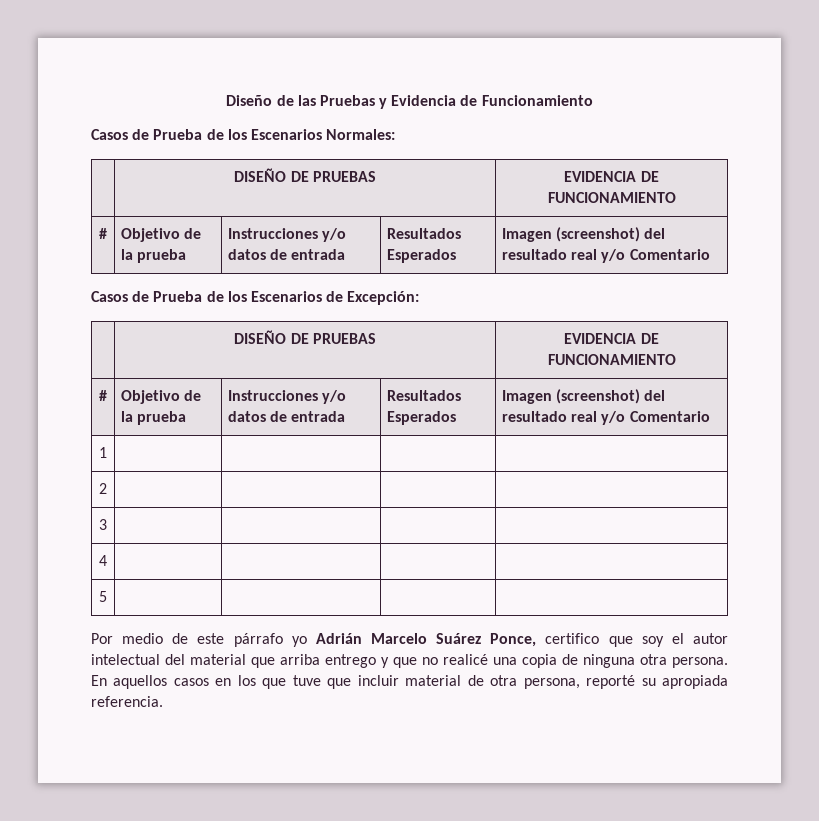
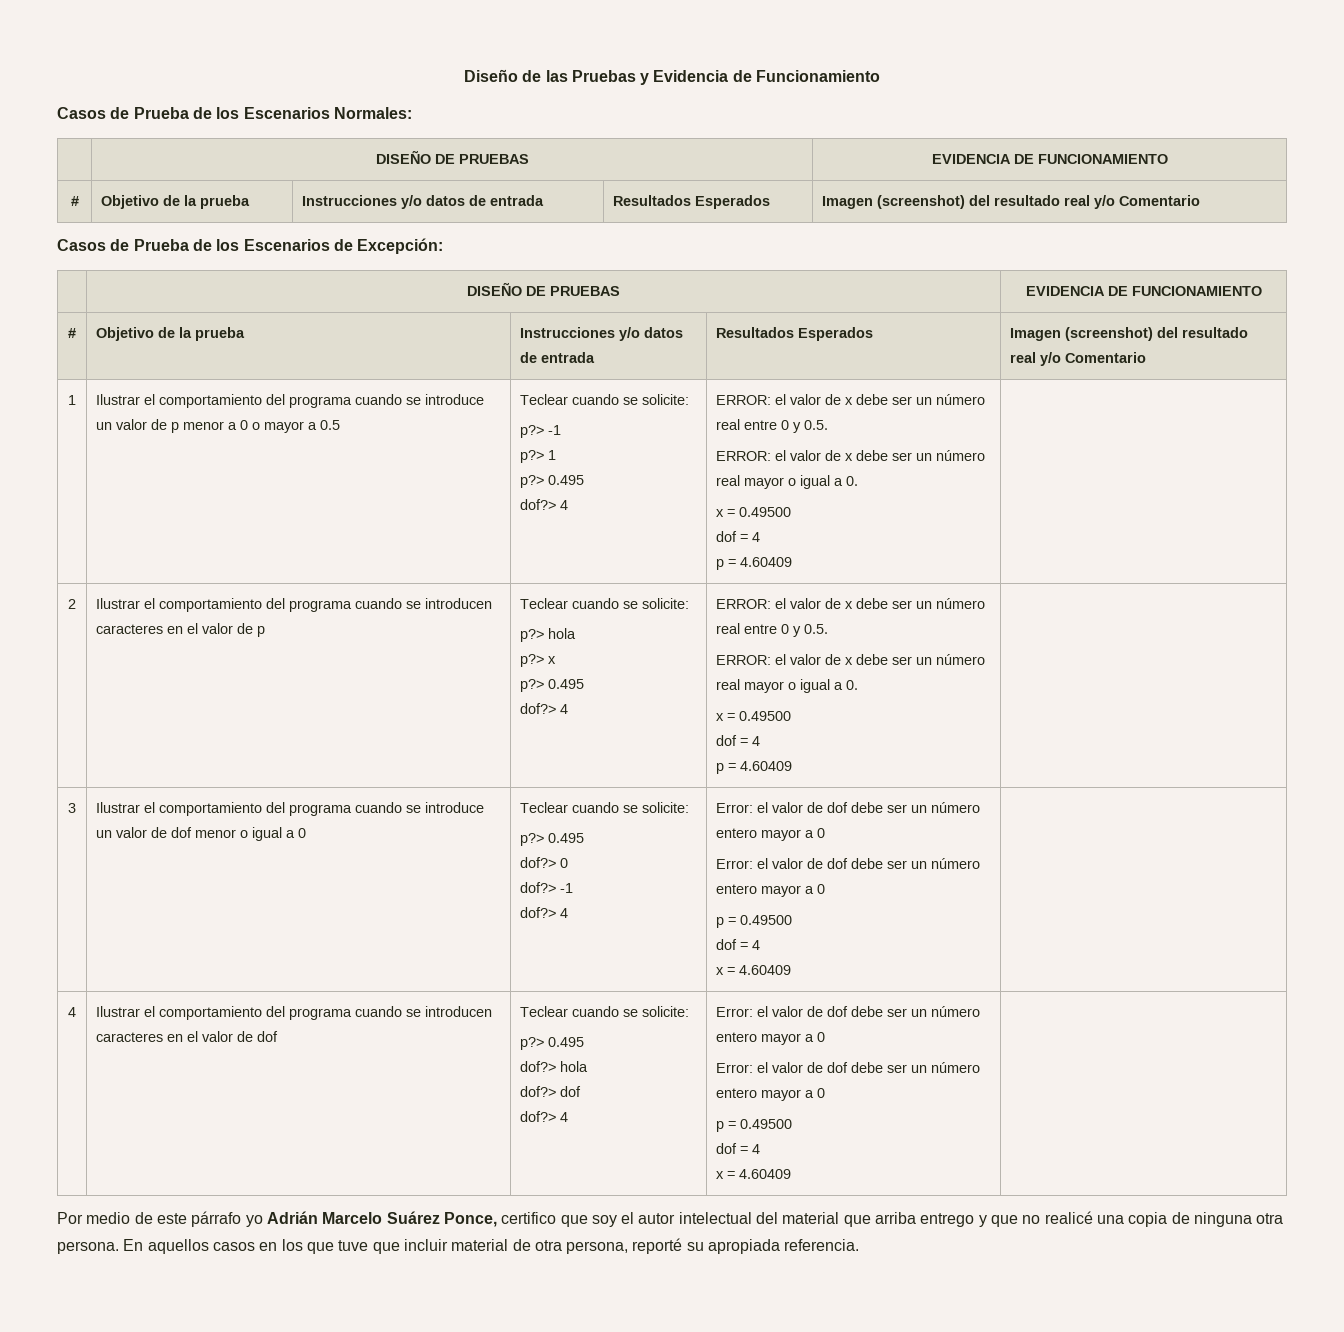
- 2 | | | |
- 3 | | | |
- 4 | | | |
- 5 | | | |
+ Ilustrar el comportamiento del programa cuando se introduce un valor de p menor a 0 o mayor a 0.5 | Teclear cuando se solicite:
+ p?> -1
+ p?> 1
+ p?> 0.495
+ dof?> 4 | ERROR: el valor de x debe ser un número real entre 0 y 0.5.
+ ERROR: el valor de x debe ser un número real mayor o igual a 0.
+ x = 0.49500
+ dof = 4
+ p = 4.60409 |
+ 2 | Ilustrar el comportamiento del programa cuando se introducen caracteres en el valor de p | Teclear cuando se solicite:
+ p?> hola
+ p?> x
+ p?> 0.495
+ dof?> 4 | ERROR: el valor de x debe ser un número real entre 0 y 0.5.
+ ERROR: el valor de x debe ser un número real mayor o igual a 0.
+ x = 0.49500
+ dof = 4
+ p = 4.60409 |
+ 3 | Ilustrar el comportamiento del programa cuando se introduce un valor de dof menor o igual a 0 | Teclear cuando se solicite:
+ p?> 0.495
+ dof?> 0
+ dof?> -1
+ dof?> 4 | Error: el valor de dof debe ser un número entero mayor a 0
+ Error: el valor de dof debe ser un número entero mayor a 0
+ p = 0.49500
+ dof = 4
+ x = 4.60409 |
+ 4 | Ilustrar el comportamiento del programa cuando se introducen caracteres en el valor de dof | Teclear cuando se solicite:
+ p?> 0.495
+ dof?> hola
+ dof?> dof
+ dof?> 4 | Error: el valor de dof debe ser un número entero mayor a 0
+ Error: el valor de dof debe ser un número entero mayor a 0
+ p = 0.49500
+ dof = 4
+ x = 4.60409

